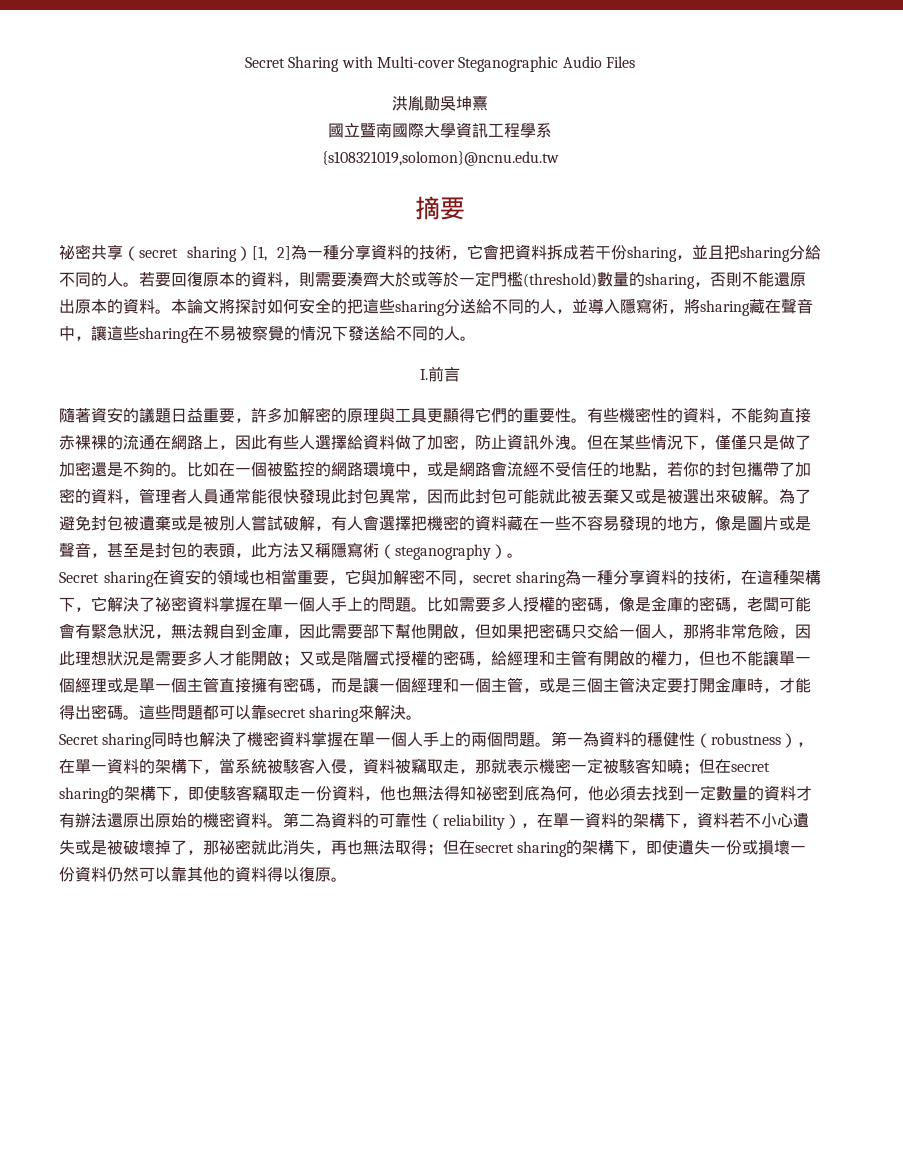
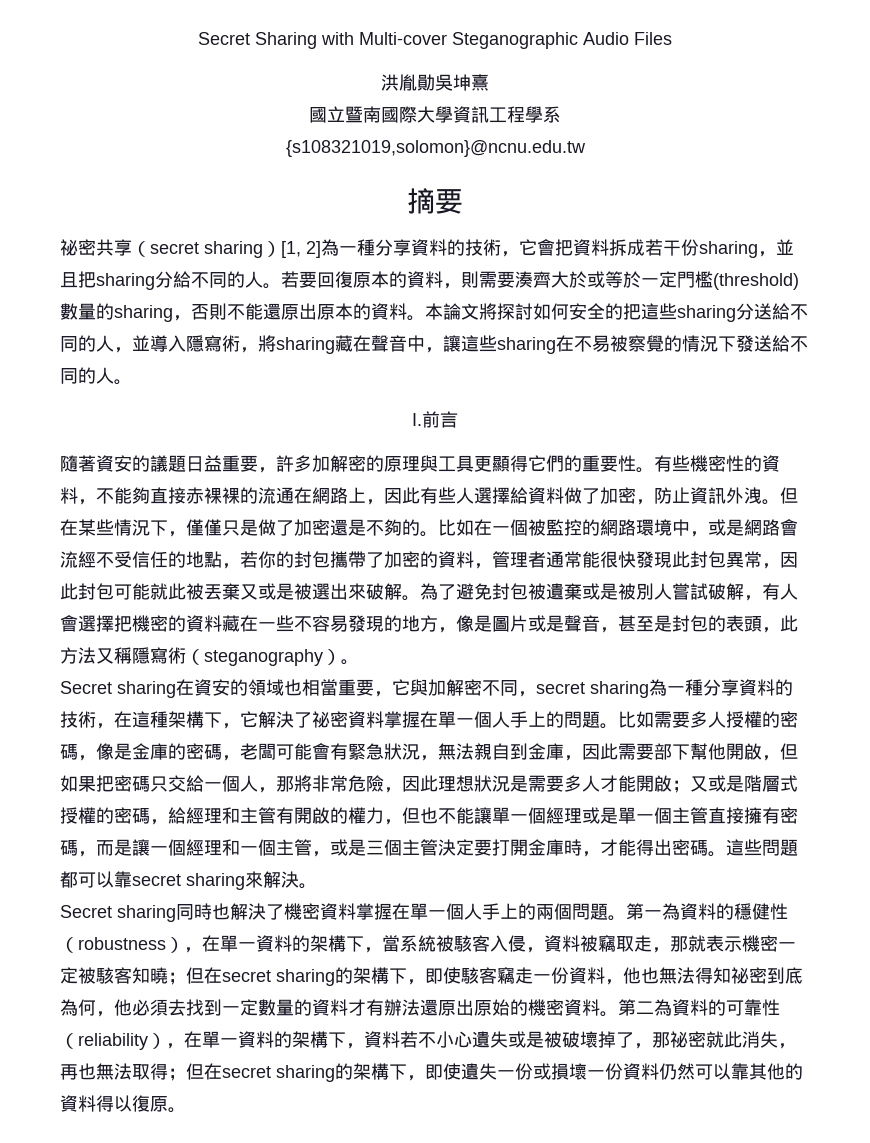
- 比如在一個被監控的網路環境中，或是網路會流經不受信任的地點，若你的封包攜帶了加密的資料，管理者人員通常能很快發現此封包異常，因而此封包可能就此被丟棄又或是被選出來破解。
+ 比如在一個被監控的網路環境中，或是網路會流經不受信任的地點，若你的封包攜帶了加密的資料，管理者通常能很快發現此封包異常，因此封包可能就此被丟棄又或是被選出來破解。
- 第一為資料的穩健性（robustness），在單一資料的架構下，當系統被駭客入侵，資料被竊取走，那就表示機密一定被駭客知曉；但在secret sharing的架構下，即使駭客竊取走一份資料，他也無法得知祕密到底為何，他必須去找到一定數量的資料才有辦法還原出原始的機密資料。
+ 第一為資料的穩健性（robustness），在單一資料的架構下，當系統被駭客入侵，資料被竊取走，那就表示機密一定被駭客知曉；但在secret sharing的架構下，即使駭客竊走一份資料，他也無法得知祕密到底為何，他必須去找到一定數量的資料才有辦法還原出原始的機密資料。

